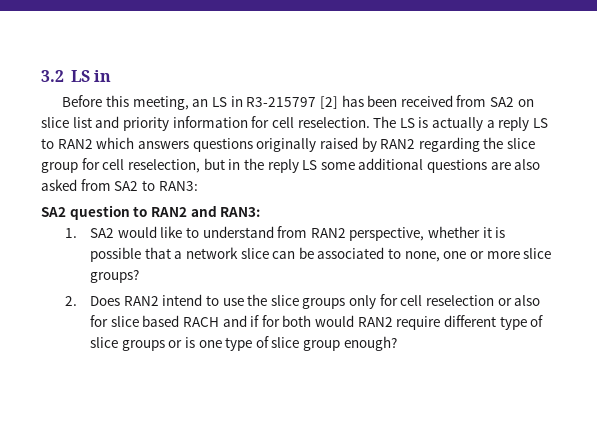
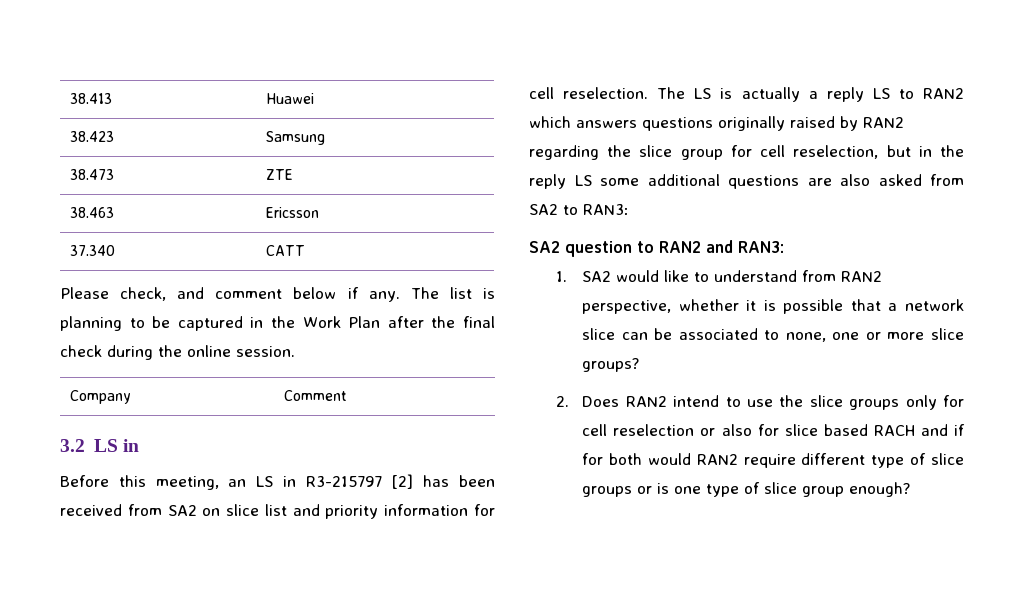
+ 38.413 | Huawei
+ 38.423 | Samsung
+ 38.473 | ZTE
+ 38.463 | Ericsson
+ 37.340 | CATT
+ Please check, and comment below if any. The list is planning to be captured in the Work Plan after the final check during the online session.
+ Company | Comment

